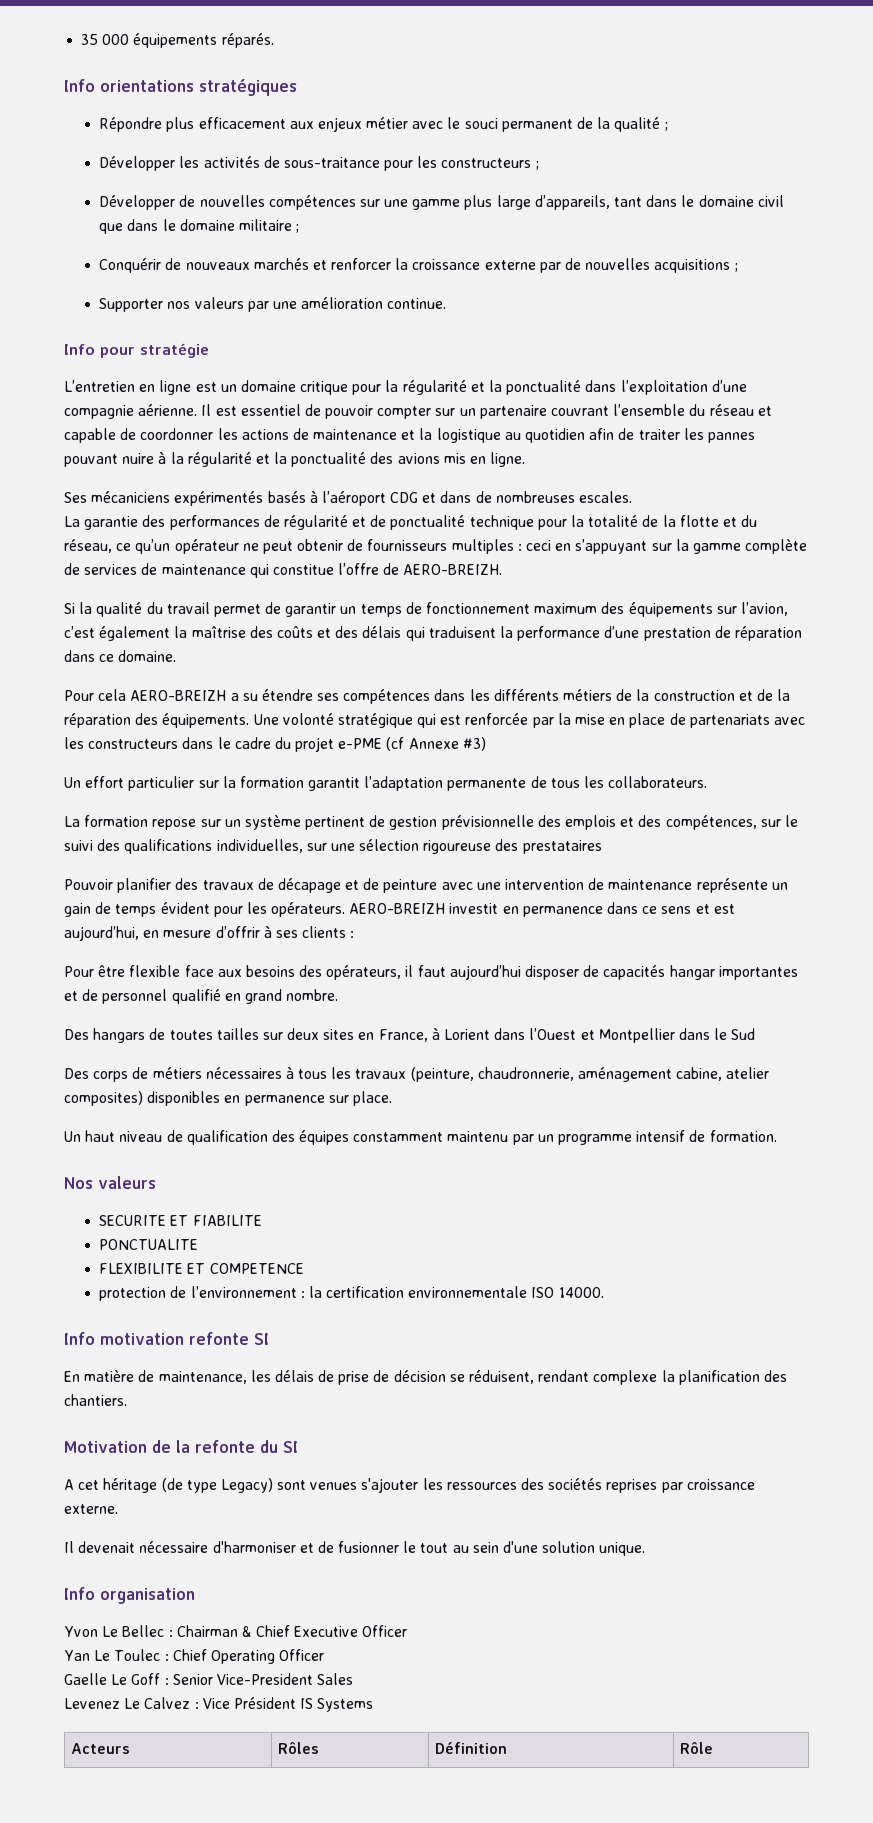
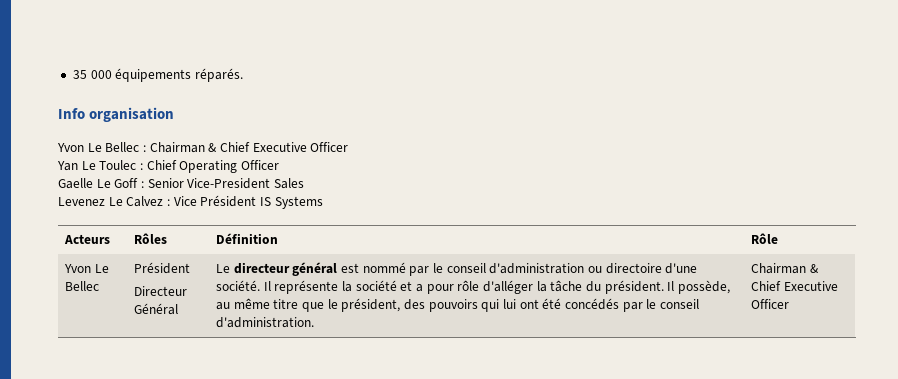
- Info orientations stratégiques
- Répondre plus efficacement aux enjeux métier avec le souci permanent de la qualité ;
- Développer les activités de sous-traitance pour les constructeurs ;
- Développer de nouvelles compétences sur une gamme plus large d’appareils, tant dans le domaine civil que dans le domaine militaire ;
- Conquérir de nouveaux marchés et renforcer la croissance externe par de nouvelles acquisitions ;
- Supporter nos valeurs par une amélioration continue.
- Info pour stratégie
- L’entretien en ligne est un domaine critique pour la régularité et la ponctualité dans l’exploitation d’une compagnie aérienne. Il est essentiel de pouvoir compter sur un partenaire couvrant l’ensemble du réseau et capable de coordonner les actions de maintenance et la logistique au quotidien afin de traiter les pannes pouvant nuire à la régularité et la ponctualité des avions mis en ligne.
- Ses mécaniciens expérimentés basés à l’aéroport CDG et dans de nombreuses escales.
- La garantie des performances de régularité et de ponctualité technique pour la totalité de la flotte et du réseau, ce qu’un opérateur ne peut obtenir de fournisseurs multiples : ceci en s’appuyant sur la gamme complète de services de maintenance qui constitue l’offre de AERO-BREIZH.
- Si la qualité du travail permet de garantir un temps de fonctionnement maximum des équipements sur l’avion, c’est également la maîtrise des coûts et des délais qui traduisent la performance d’une prestation de réparation dans ce domaine.
- Pour cela AERO-BREIZH a su étendre ses compétences dans les différents métiers de la construction et de la réparation des équipements. Une volonté stratégique qui est renforcée par la mise en place de partenariats avec les constructeurs dans le cadre du projet e-PME (cf Annexe #3)
- Un effort particulier sur la formation garantit l’adaptation permanente de tous les collaborateurs.
- La formation repose sur un système pertinent de gestion prévisionnelle des emplois et des compétences, sur le suivi des qualifications individuelles, sur une sélection rigoureuse des prestataires
- Pouvoir planifier des travaux de décapage et de peinture avec une intervention de maintenance représente un gain de temps évident pour les opérateurs. AERO-BREIZH investit en permanence dans ce sens et est aujourd’hui, en mesure d’offrir à ses clients :
- Pour être flexible face aux besoins des opérateurs, il faut aujourd’hui disposer de capacités hangar importantes et de personnel qualifié en grand nombre.
- Des hangars de toutes tailles sur deux sites en France, à Lorient dans l’Ouest et Montpellier dans le Sud
- Des corps de métiers nécessaires à tous les travaux (peinture, chaudronnerie, aménagement cabine, atelier composites) disponibles en permanence sur place.
- Un haut niveau de qualification des équipes constamment maintenu par un programme intensif de formation.
- Nos valeurs
- SECURITE ET FIABILITE
- PONCTUALITE
- FLEXIBILITE ET COMPETENCE
- protection de l’environnement : la certification environnementale ISO 14000.
- Info motivation refonte SI
- En matière de maintenance, les délais de prise de décision se réduisent, rendant complexe la planification des chantiers.
- Motivation de la refonte du SI
- A cet héritage (de type Legacy) sont venues s'ajouter les ressources des sociétés reprises par croissance externe.
- Il devenait nécessaire d'harmoniser et de fusionner le tout au sein d'une solution unique.
+ Yvon Le Bellec | Président
+ Directeur Général | Le directeur général est nommé par le conseil d'administration ou directoire d'une société. Il représente la société et a pour rôle d'alléger la tâche du président. Il possède, au même titre que le président, des pouvoirs qui lui ont été concédés par le conseil d'administration. | Chairman & Chief Executive Officer

